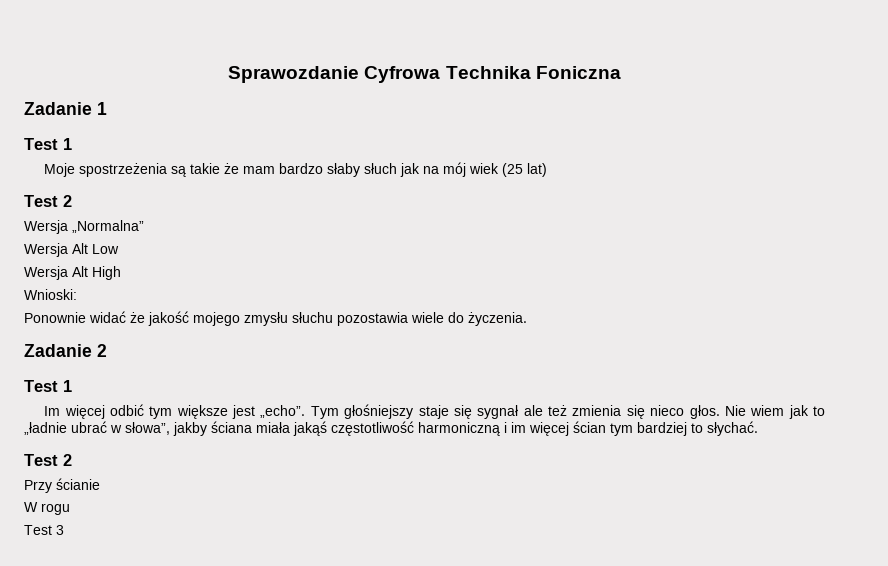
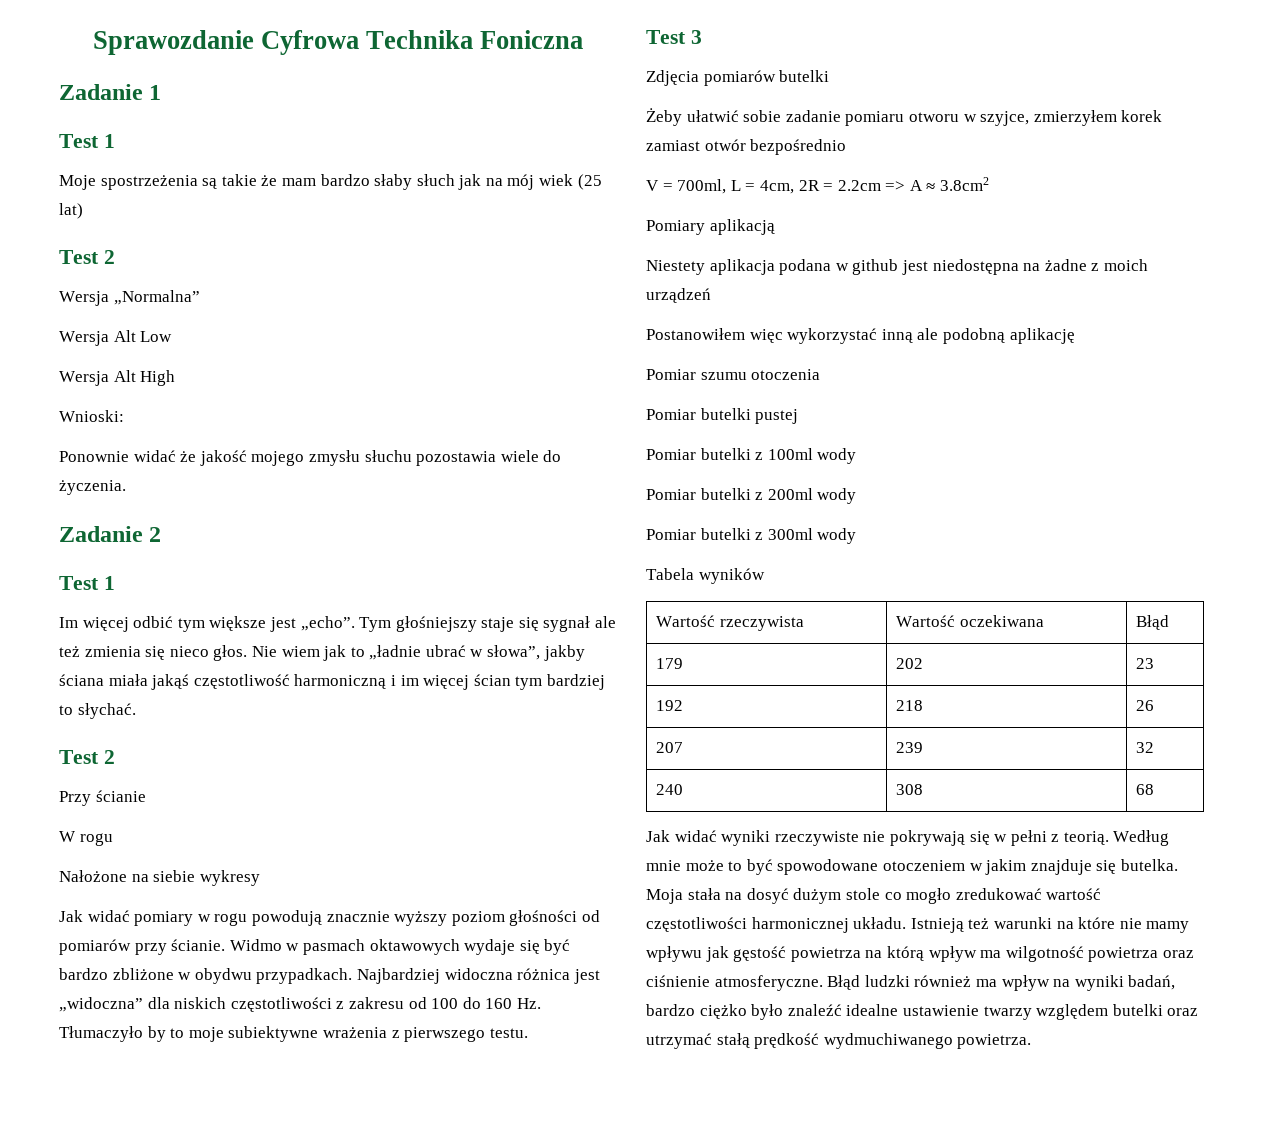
+ Nałożone na siebie wykresy
+ Jak widać pomiary w rogu powodują znacznie wyższy poziom głośności od pomiarów przy ścianie. Widmo w pasmach oktawowych wydaje się być bardzo zbliżone w obydwu przypadkach. Najbardziej widoczna różnica jest „widoczna” dla niskich częstotliwości z zakresu od 100 do 160 Hz. Tłumaczyło by to moje subiektywne wrażenia z pierwszego testu.
  Test 3
+ Zdjęcia pomiarów butelki
+ Żeby ułatwić sobie zadanie pomiaru otworu w szyjce, zmierzyłem korek zamiast otwór bezpośrednio
+ V = 700ml, L = 4cm, 2R = 2.2cm => A ≈ 3.8cm2
+ Pomiary aplikacją
+ Niestety aplikacja podana w github jest niedostępna na żadne z moich urządzeń
+ Postanowiłem więc wykorzystać inną ale podobną aplikację
+ Pomiar szumu otoczenia
+ Pomiar butelki pustej
+ Pomiar butelki z 100ml wody
+ Pomiar butelki z 200ml wody
+ Pomiar butelki z 300ml wody
+ Tabela wyników
+ Wartość rzeczywista | Wartość oczekiwana | Błąd
+ 179 | 202 | 23
+ 192 | 218 | 26
+ 207 | 239 | 32
+ 240 | 308 | 68
+ Jak widać wyniki rzeczywiste nie pokrywają się w pełni z teorią. Według mnie może to być spowodowane otoczeniem w jakim znajduje się butelka. Moja stała na dosyć dużym stole co mogło zredukować wartość częstotliwości harmonicznej układu. Istnieją też warunki na które nie mamy wpływu jak gęstość powietrza na którą wpływ ma wilgotność powietrza oraz ciśnienie atmosferyczne. Błąd ludzki również ma wpływ na wyniki badań, bardzo ciężko było znaleźć idealne ustawienie twarzy względem butelki oraz utrzymać stałą prędkość wydmuchiwanego powietrza.

